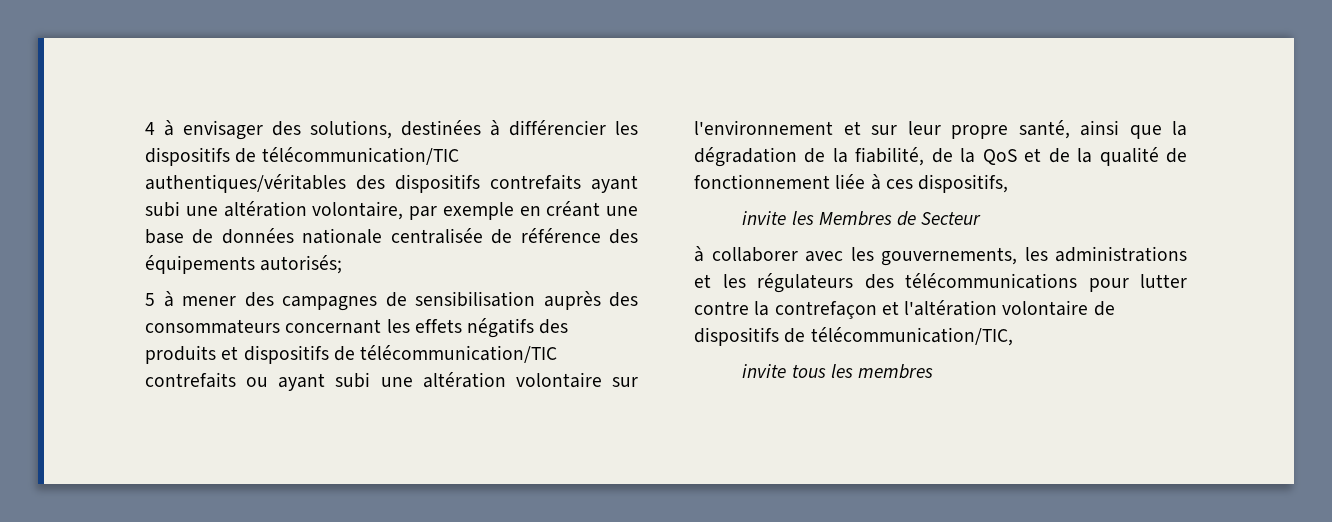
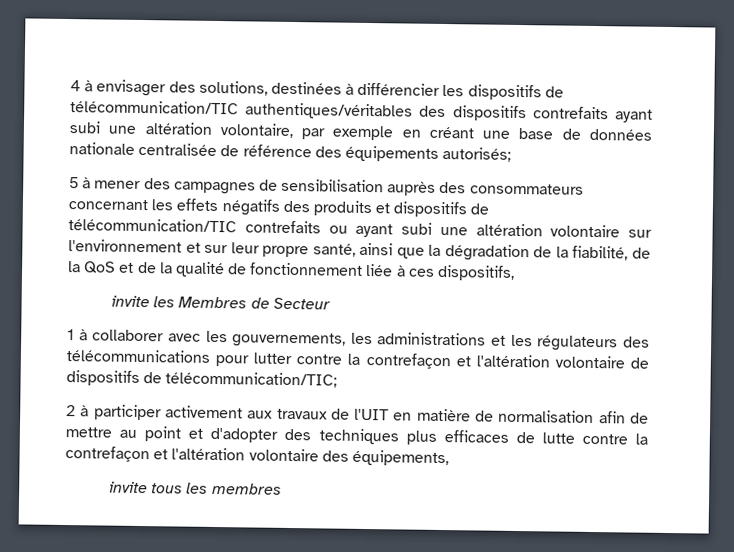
- à collaborer avec les gouvernements, les administrations et les régulateurs des télécommunications pour lutter contre la contrefaçon et l'altération volontaire de dispositifs de télécommunication/TIC,
+ 1 à collaborer avec les gouvernements, les administrations et les régulateurs des télécommunications pour lutter contre la contrefaçon et l'altération volontaire de dispositifs de télécommunication/TIC;
+ 2 à participer activement aux travaux de l'UIT en matière de normalisation afin de mettre au point et d'adopter des techniques plus efficaces de lutte contre la contrefaçon et l'altération volontaire des équipements,

